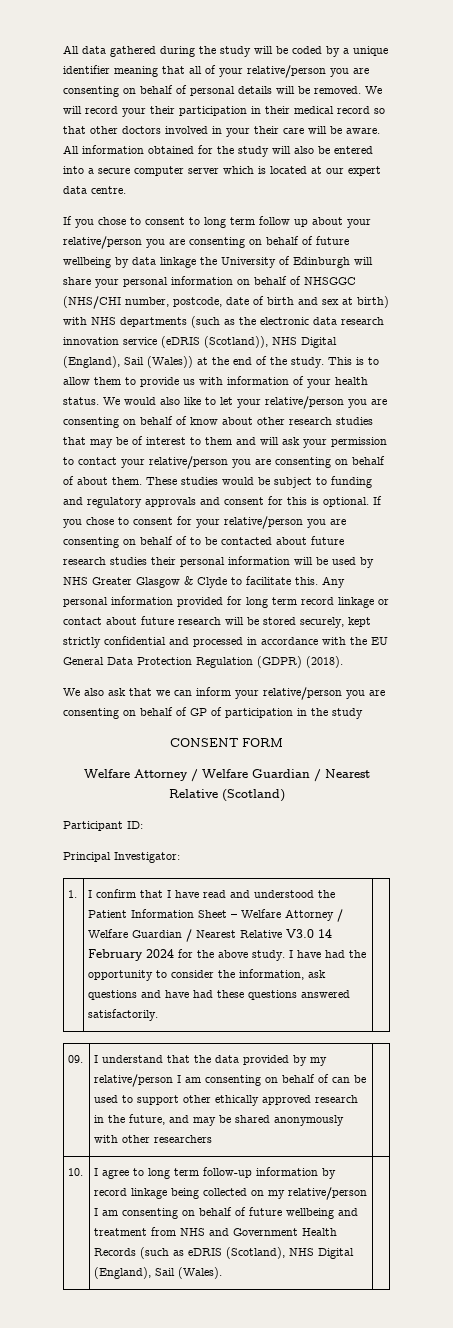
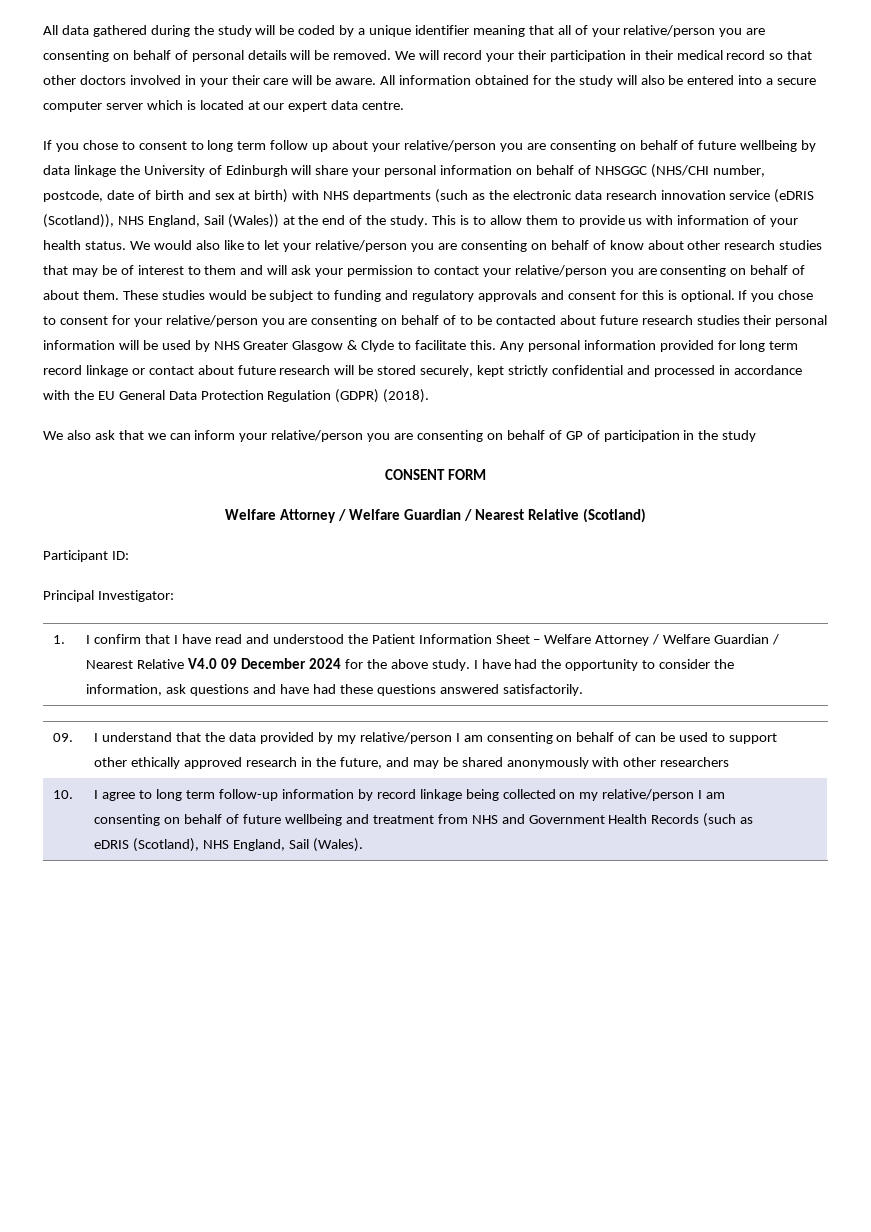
- If you chose to consent to long term follow up about your relative/person you are consenting on behalf of future wellbeing by data linkage the University of Edinburgh will share your personal information on behalf of NHSGGC (NHS/CHI number, postcode, date of birth and sex at birth) with NHS departments (such as the electronic data research innovation service (eDRIS (Scotland)), NHS Digital (England), Sail (Wales)) at the end of the study.
+ If you chose to consent to long term follow up about your relative/person you are consenting on behalf of future wellbeing by data linkage the University of Edinburgh will share your personal information on behalf of NHSGGC (NHS/CHI number, postcode, date of birth and sex at birth) with NHS departments (such as the electronic data research innovation service (eDRIS (Scotland)), NHS England, Sail (Wales)) at the end of the study.
- I confirm that I have read and understood the Patient Information Sheet – Welfare Attorney / Welfare Guardian / Nearest Relative V3.0 14 February 2024 for the above study.
+ I confirm that I have read and understood the Patient Information Sheet – Welfare Attorney / Welfare Guardian / Nearest Relative V4.0 09 December 2024 for the above study.
- I agree to long term follow-up information by record linkage being collected on my relative/person I am consenting on behalf of future wellbeing and treatment from NHS and Government Health Records (such as eDRIS (Scotland), NHS Digital (England), Sail (Wales).
+ I agree to long term follow-up information by record linkage being collected on my relative/person I am consenting on behalf of future wellbeing and treatment from NHS and Government Health Records (such as eDRIS (Scotland), NHS England, Sail (Wales).

